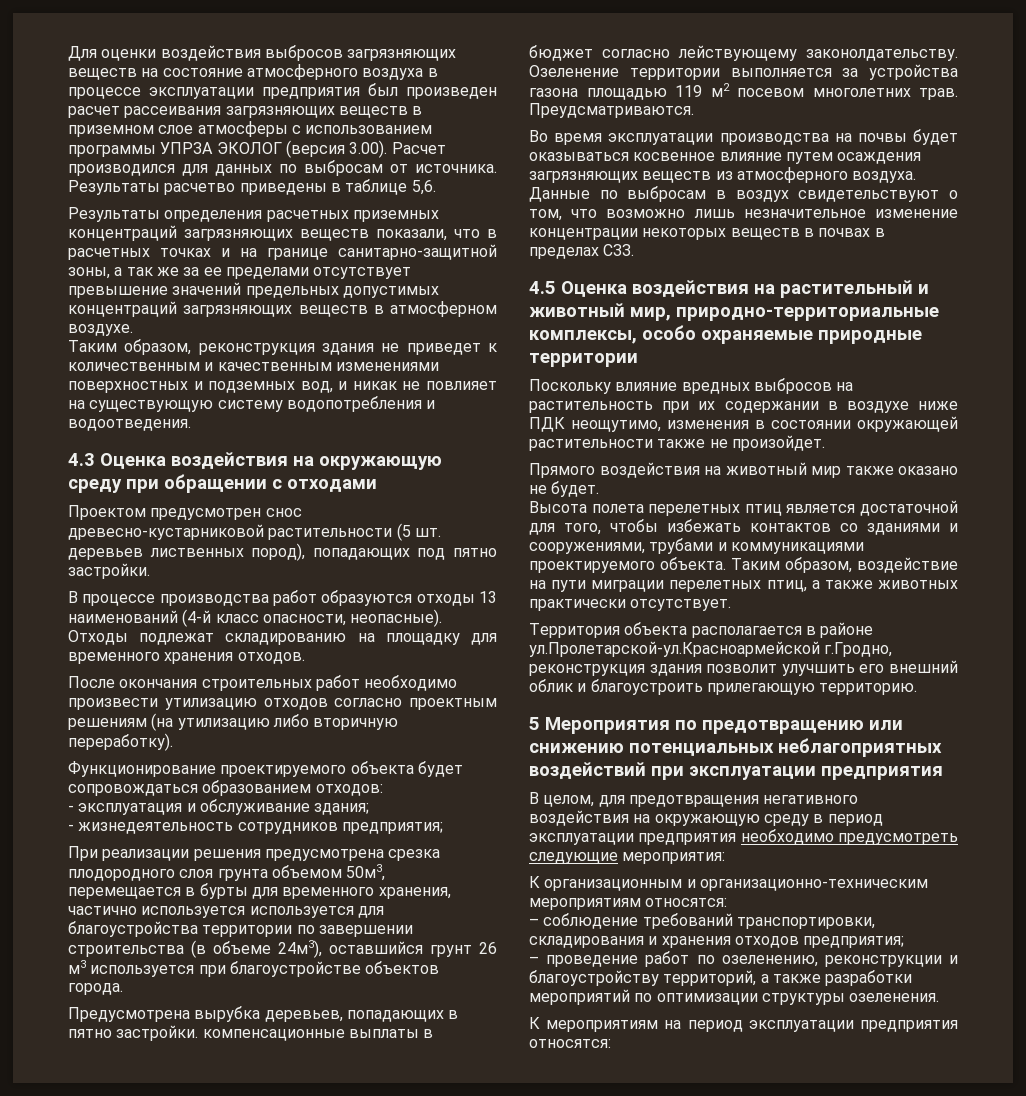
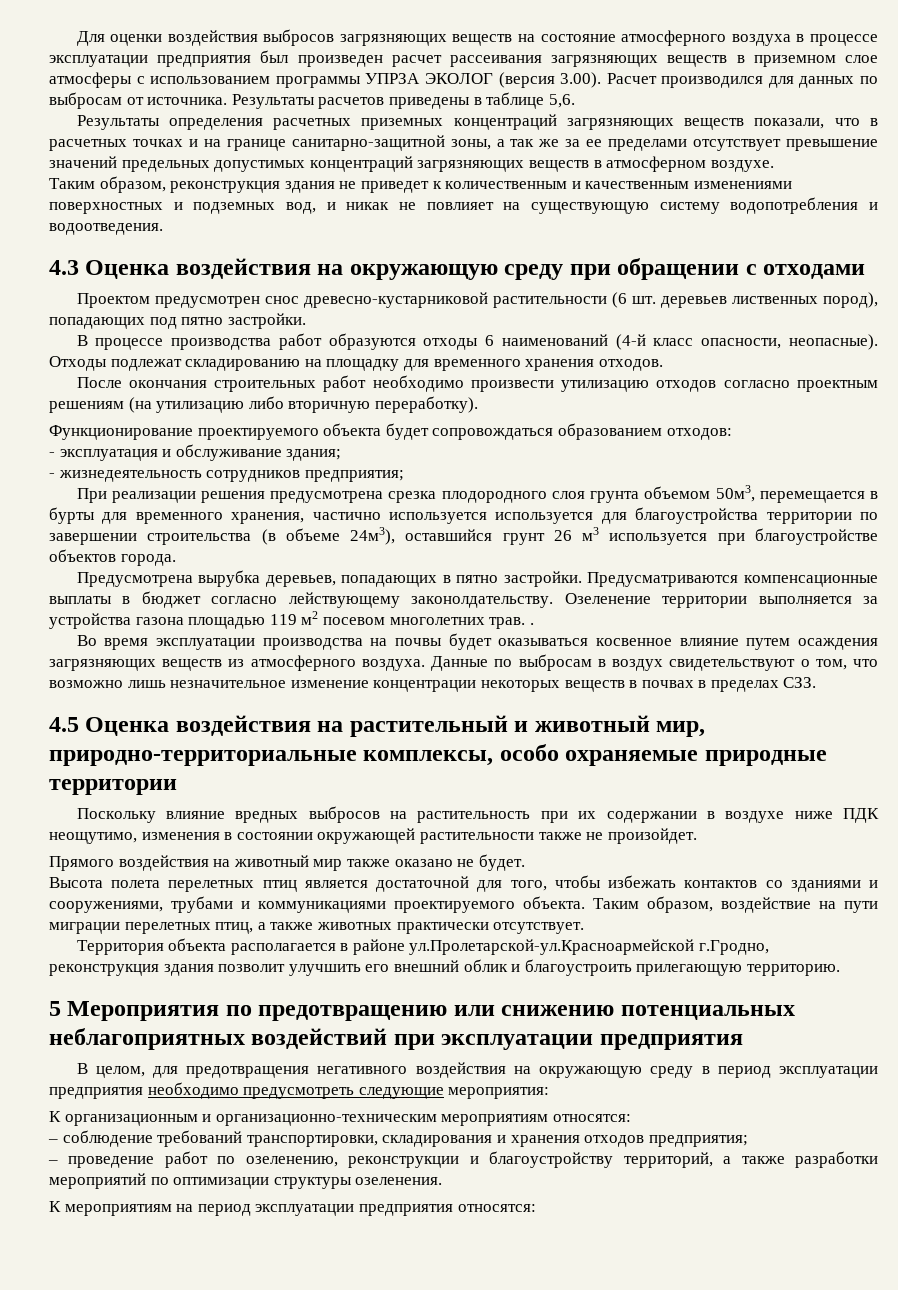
- Результаты расчетво приведены в таблице 5,6.
+ Результаты расчетов приведены в таблице 5,6.
- Проектом предусмотрен снос древесно-кустарниковой растительности (5 шт. деревьев лиственных пород), попадающих под пятно застройки.
+ Проектом предусмотрен снос древесно-кустарниковой растительности (6 шт. деревьев лиственных пород), попадающих под пятно застройки.
- В процессе производства работ образуются отходы 13 наименований (4-й класс опасности, неопасные).
+ В процессе производства работ образуются отходы 6 наименований (4-й класс опасности, неопасные).
- Предусмотрена вырубка деревьев, попадающих в пятно застройки. компенсационные выплаты в бюджет согласно лействующему законолдательству.
+ Предусмотрена вырубка деревьев, попадающих в пятно застройки. Предусматриваются компенсационные выплаты в бюджет согласно лействующему законолдательству.
- Озеленение территории выполняется за устройства газона площадью 119 м2 посевом многолетних трав. Преудсматриваются.
+ Озеленение территории выполняется за устройства газона площадью 119 м2 посевом многолетних трав. .

